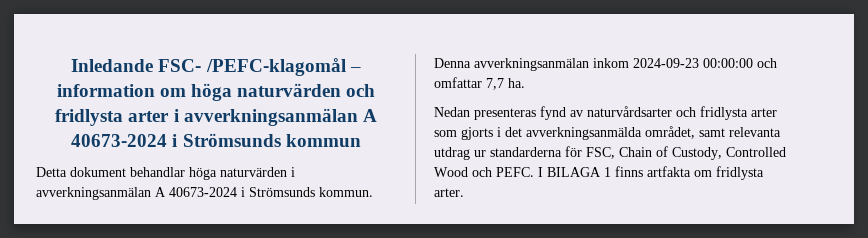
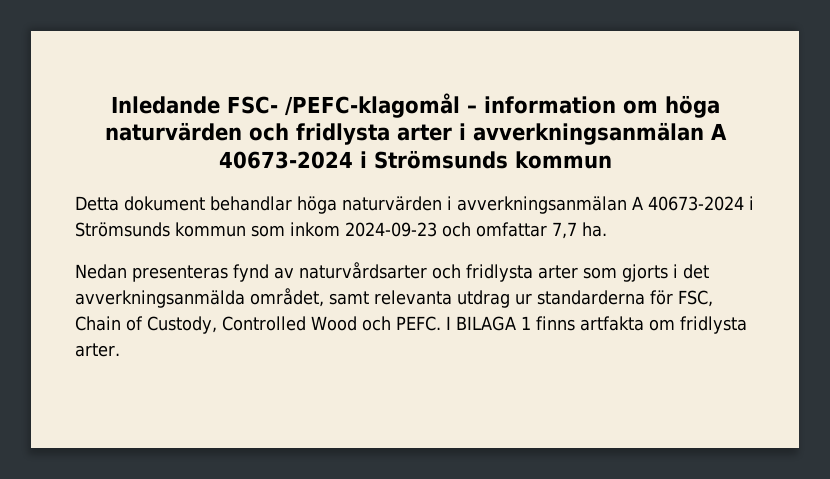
- Detta dokument behandlar höga naturvärden i avverkningsanmälan A 40673-2024 i Strömsunds kommun. Denna avverkningsanmälan inkom 2024-09-23 00:00:00 och omfattar 7,7 ha.
+ Detta dokument behandlar höga naturvärden i avverkningsanmälan A 40673-2024 i Strömsunds kommun som inkom 2024-09-23 och omfattar 7,7 ha.

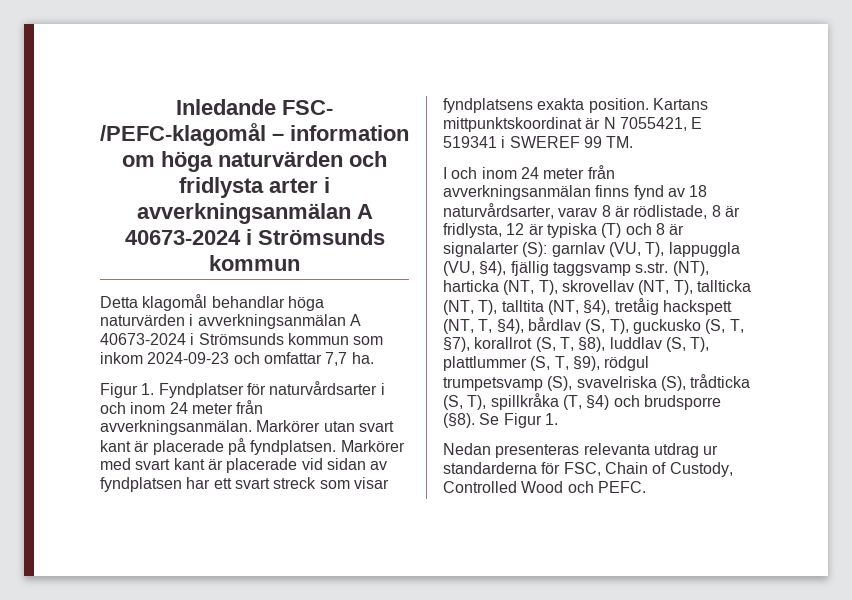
- Detta dokument behandlar höga naturvärden i avverkningsanmälan A 40673-2024 i Strömsunds kommun som inkom 2024-09-23 och omfattar 7,7 ha.
+ Detta klagomål behandlar höga naturvärden i avverkningsanmälan A 40673-2024 i Strömsunds kommun som inkom 2024-09-23 och omfattar 7,7 ha.
- Nedan presenteras fynd av naturvårdsarter och fridlysta arter som gjorts i det avverkningsanmälda området, samt relevanta utdrag ur standarderna för FSC, Chain of Custody, Controlled Wood och PEFC. I BILAGA 1 finns artfakta om fridlysta arter.
+ Figur 1. Fyndplatser för naturvårdsarter i och inom 24 meter från avverkningsanmälan. Markörer utan svart kant är placerade på fyndplatsen. Markörer med svart kant är placerade vid sidan av fyndplatsen har ett svart streck som visar fyndplatsens exakta position. Kartans mittpunktskoordinat är N 7055421, E 519341 i SWEREF 99 TM.
+ I och inom 24 meter från avverkningsanmälan finns fynd av 18 naturvårdsarter, varav 8 är rödlistade, 8 är fridlysta, 12 är typiska (T) och 8 är signalarter (S): garnlav (VU, T), lappuggla (VU, §4), fjällig taggsvamp s.str. (NT), harticka (NT, T), skrovellav (NT, T), tallticka (NT, T), talltita (NT, §4), tretåig hackspett (NT, T, §4), bårdlav (S, T), guckusko (S, T, §7), korallrot (S, T, §8), luddlav (S, T), plattlummer (S, T, §9), rödgul trumpetsvamp (S), svavelriska (S), trådticka (S, T), spillkråka (T, §4) och brudsporre (§8). Se Figur 1.
+ Nedan presenteras relevanta utdrag ur standarderna för FSC, Chain of Custody, Controlled Wood och PEFC.

